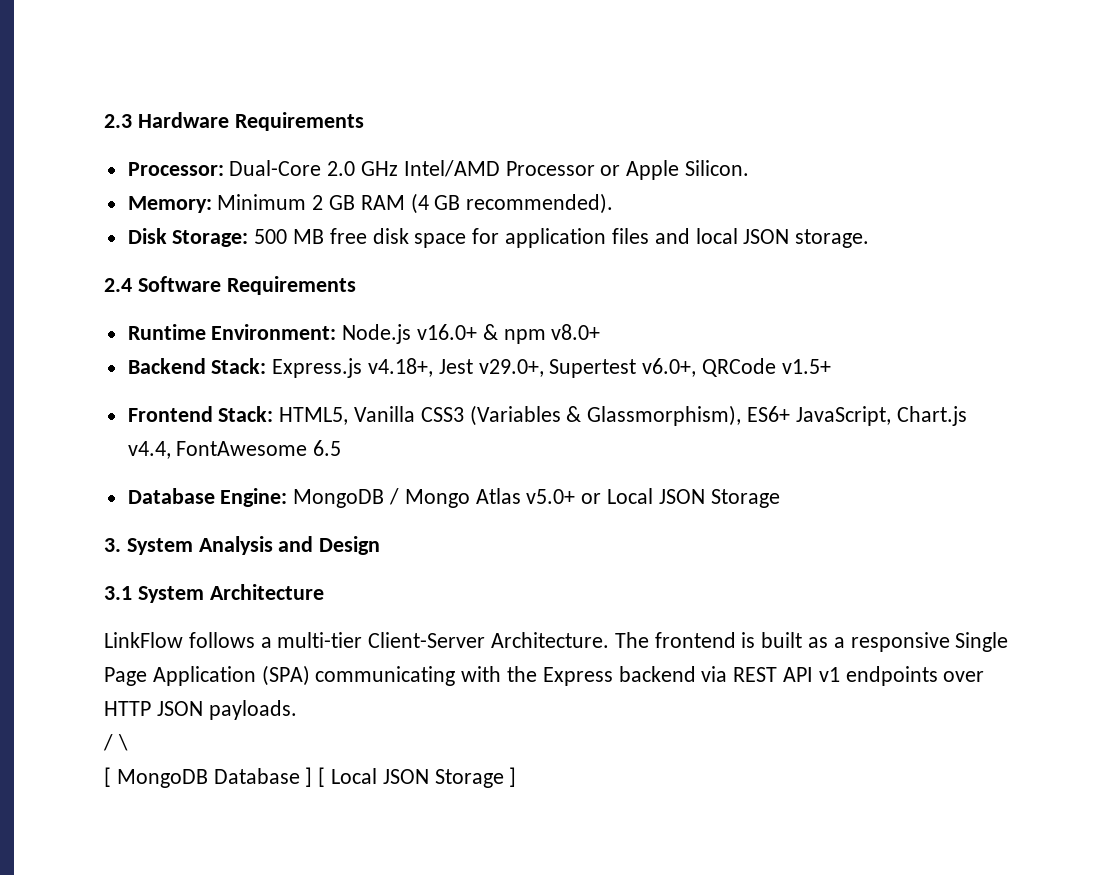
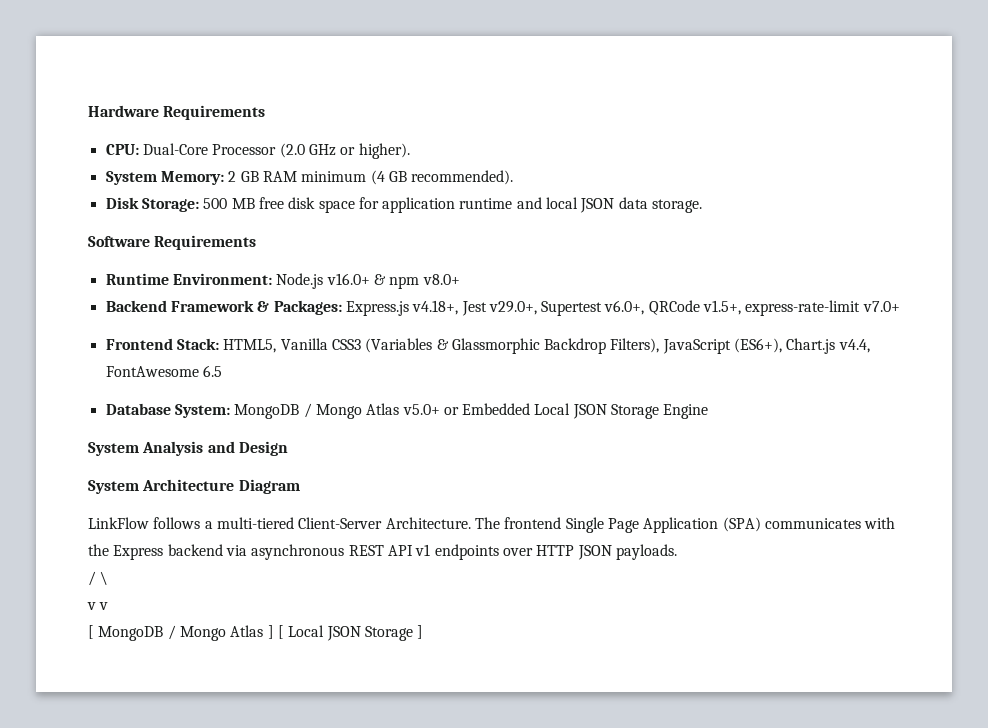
- 2.3 Hardware Requirements
+ Hardware Requirements
- Processor: Dual-Core 2.0 GHz Intel/AMD Processor or Apple Silicon.
- Memory: Minimum 2 GB RAM (4 GB recommended).
+ CPU: Dual-Core Processor (2.0 GHz or higher).
+ System Memory: 2 GB RAM minimum (4 GB recommended).
- Disk Storage: 500 MB free disk space for application files and local JSON storage.
+ Disk Storage: 500 MB free disk space for application runtime and local JSON data storage.
- 2.4 Software Requirements
+ Software Requirements
- Backend Stack: Express.js v4.18+, Jest v29.0+, Supertest v6.0+, QRCode v1.5+
+ Backend Framework & Packages: Express.js v4.18+, Jest v29.0+, Supertest v6.0+, QRCode v1.5+, express-rate-limit v7.0+
- Frontend Stack: HTML5, Vanilla CSS3 (Variables & Glassmorphism), ES6+ JavaScript, Chart.js v4.4, FontAwesome 6.5
+ Frontend Stack: HTML5, Vanilla CSS3 (Variables & Glassmorphic Backdrop Filters), JavaScript (ES6+), Chart.js v4.4, FontAwesome 6.5
- Database Engine: MongoDB / Mongo Atlas v5.0+ or Local JSON Storage
- 3. System Analysis and Design
+ Database System: MongoDB / Mongo Atlas v5.0+ or Embedded Local JSON Storage Engine
+ System Analysis and Design
- 3.1 System Architecture
+ System Architecture Diagram
- LinkFlow follows a multi-tier Client-Server Architecture.
+ LinkFlow follows a multi-tiered Client-Server Architecture.
- The frontend is built as a responsive Single Page Application (SPA) communicating with the Express backend via REST API v1 endpoints over HTTP JSON payloads.
+ The frontend Single Page Application (SPA) communicates with the Express backend via asynchronous REST API v1 endpoints over HTTP JSON payloads.
+ v v
- [ MongoDB Database ] [ Local JSON Storage ]
+ [ MongoDB / Mongo Atlas ] [ Local JSON Storage ]

